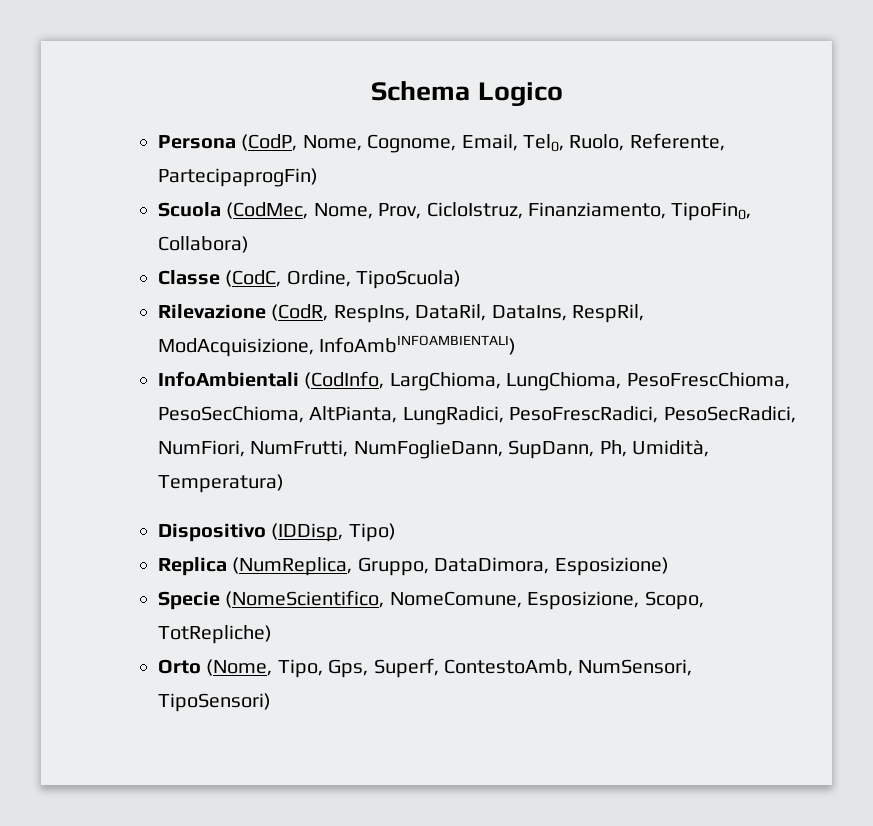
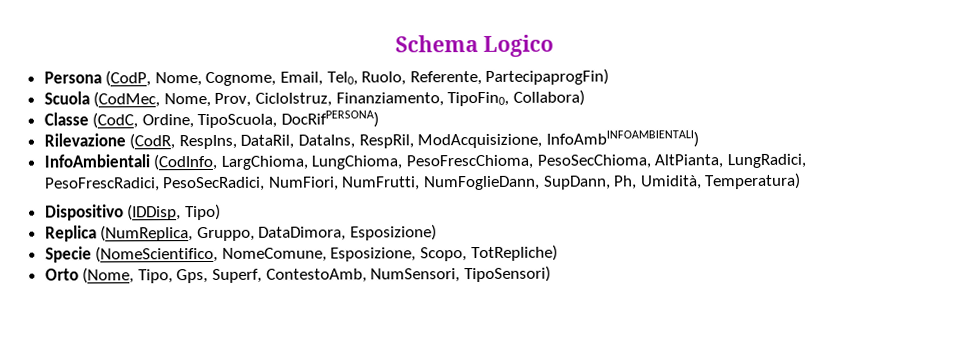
- Classe (CodC, Ordine, TipoScuola)
+ Classe (CodC, Ordine, TipoScuola, DocRifPERSONA)

